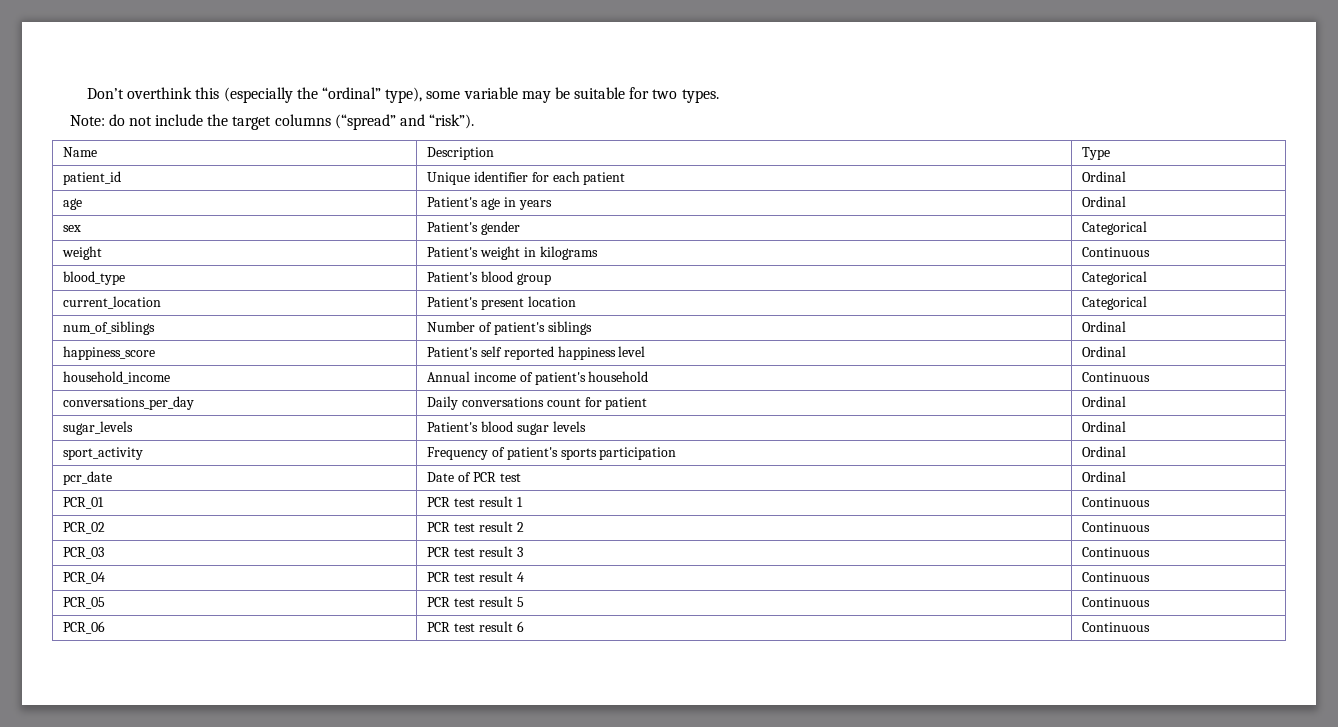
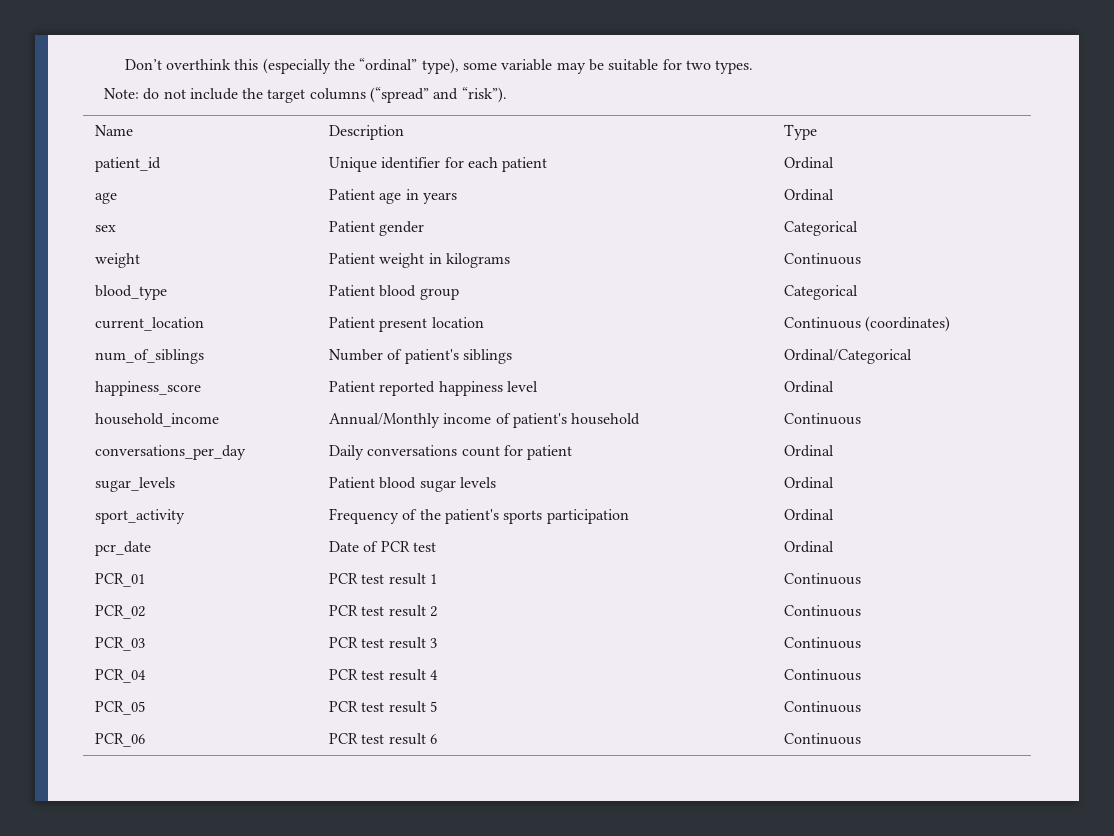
- age | Patient's age in years | Ordinal
+ age | Patient age in years | Ordinal
- sex | Patient's gender | Categorical
+ sex | Patient gender | Categorical
- weight | Patient's weight in kilograms | Continuous
+ weight | Patient weight in kilograms | Continuous
- blood_type | Patient's blood group | Categorical
+ blood_type | Patient blood group | Categorical
- current_location | Patient's present location | Categorical
+ current_location | Patient present location | Continuous (coordinates)
- num_of_siblings | Number of patient's siblings | Ordinal
+ num_of_siblings | Number of patient's siblings | Ordinal/Categorical
- happiness_score | Patient's self reported happiness level | Ordinal
+ happiness_score | Patient reported happiness level | Ordinal
- household_income | Annual income of patient's household | Continuous
+ household_income | Annual/Monthly income of patient's household | Continuous
- sugar_levels | Patient's blood sugar levels | Ordinal
+ sugar_levels | Patient blood sugar levels | Ordinal
- sport_activity | Frequency of patient's sports participation | Ordinal
+ sport_activity | Frequency of the patient's sports participation | Ordinal

